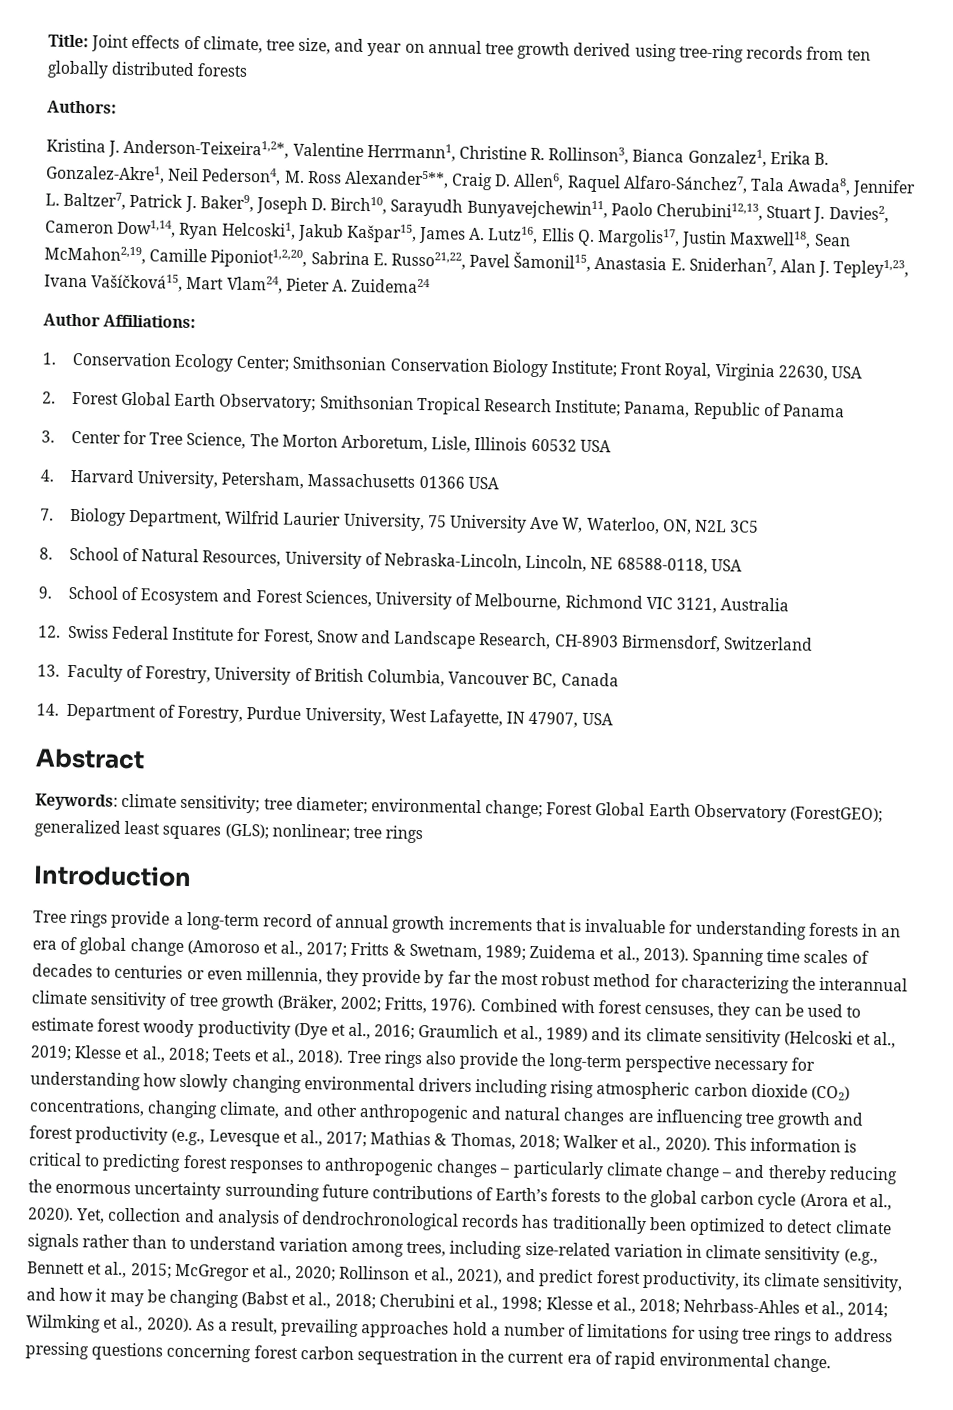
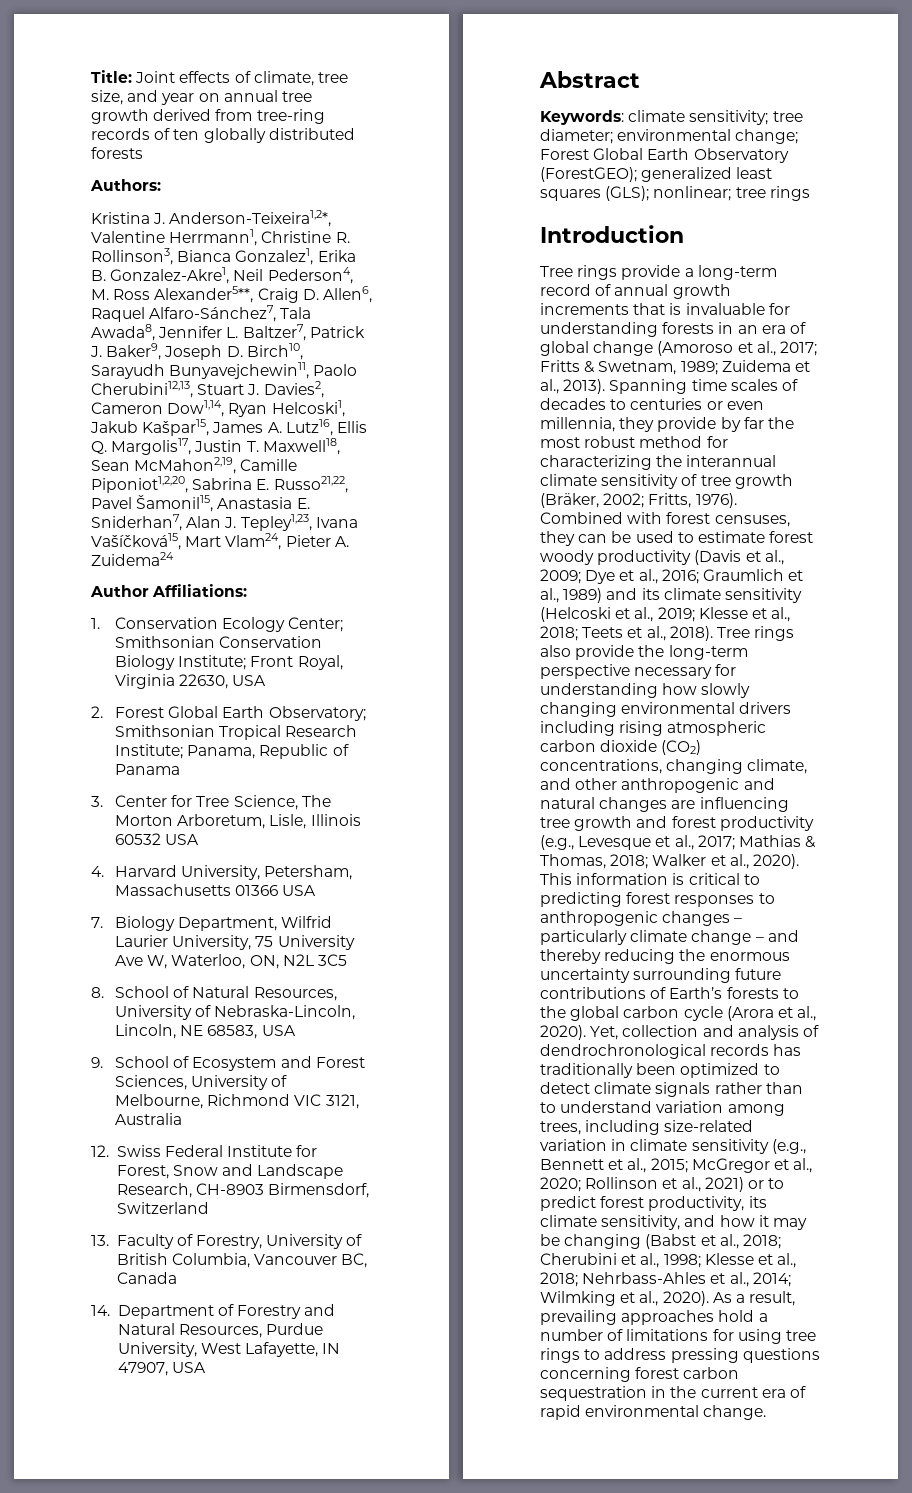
- Title: Joint effects of climate, tree size, and year on annual tree growth derived using tree-ring records from ten globally distributed forests
+ Title: Joint effects of climate, tree size, and year on annual tree growth derived from tree-ring records of ten globally distributed forests
- Kristina J. Anderson-Teixeira1,2*, Valentine Herrmann1, Christine R. Rollinson3, Bianca Gonzalez1, Erika B. Gonzalez-Akre1, Neil Pederson4, M. Ross Alexander5**, Craig D. Allen6, Raquel Alfaro-Sánchez7, Tala Awada8, Jennifer L. Baltzer7, Patrick J. Baker9, Joseph D. Birch10, Sarayudh Bunyavejchewin11, Paolo Cherubini12,13, Stuart J. Davies2, Cameron Dow1,14, Ryan Helcoski1, Jakub Kašpar15, James A. Lutz16, Ellis Q. Margolis17, Justin Maxwell18, Sean McMahon2,19, Camille Piponiot1,2,20, Sabrina E. Russo21,22, Pavel Šamonil15, Anastasia E. Sniderhan7, Alan J. Tepley1,23, Ivana Vašíčková15, Mart Vlam24, Pieter A. Zuidema24
+ Kristina J. Anderson-Teixeira1,2*, Valentine Herrmann1, Christine R. Rollinson3, Bianca Gonzalez1, Erika B. Gonzalez-Akre1, Neil Pederson4, M. Ross Alexander5**, Craig D. Allen6, Raquel Alfaro-Sánchez7, Tala Awada8, Jennifer L. Baltzer7, Patrick J. Baker9, Joseph D. Birch10, Sarayudh Bunyavejchewin11, Paolo Cherubini12,13, Stuart J. Davies2, Cameron Dow1,14, Ryan Helcoski1, Jakub Kašpar15, James A. Lutz16, Ellis Q. Margolis17, Justin T. Maxwell18, Sean McMahon2,19, Camille Piponiot1,2,20, Sabrina E. Russo21,22, Pavel Šamonil15, Anastasia E. Sniderhan7, Alan J. Tepley1,23, Ivana Vašíčková15, Mart Vlam24, Pieter A. Zuidema24
- 8. School of Natural Resources, University of Nebraska-Lincoln, Lincoln, NE 68588-0118, USA
+ 8. School of Natural Resources, University of Nebraska-Lincoln, Lincoln, NE 68583, USA
- 14. Department of Forestry, Purdue University, West Lafayette, IN 47907, USA
+ 14. Department of Forestry and Natural Resources, Purdue University, West Lafayette, IN 47907, USA
- Combined with forest censuses, they can be used to estimate forest woody productivity (Dye et al., 2016; Graumlich et al., 1989) and its climate sensitivity (Helcoski et al., 2019; Klesse et al., 2018; Teets et al., 2018).
+ Combined with forest censuses, they can be used to estimate forest woody productivity (Davis et al., 2009; Dye et al., 2016; Graumlich et al., 1989) and its climate sensitivity (Helcoski et al., 2019; Klesse et al., 2018; Teets et al., 2018).
- Rollinson et al., 2021), and predict forest productivity, its climate sensitivity, and how it may be changing (Babst et al., 2018;
+ Rollinson et al., 2021) or to predict forest productivity, its climate sensitivity, and how it may be changing (Babst et al., 2018;

